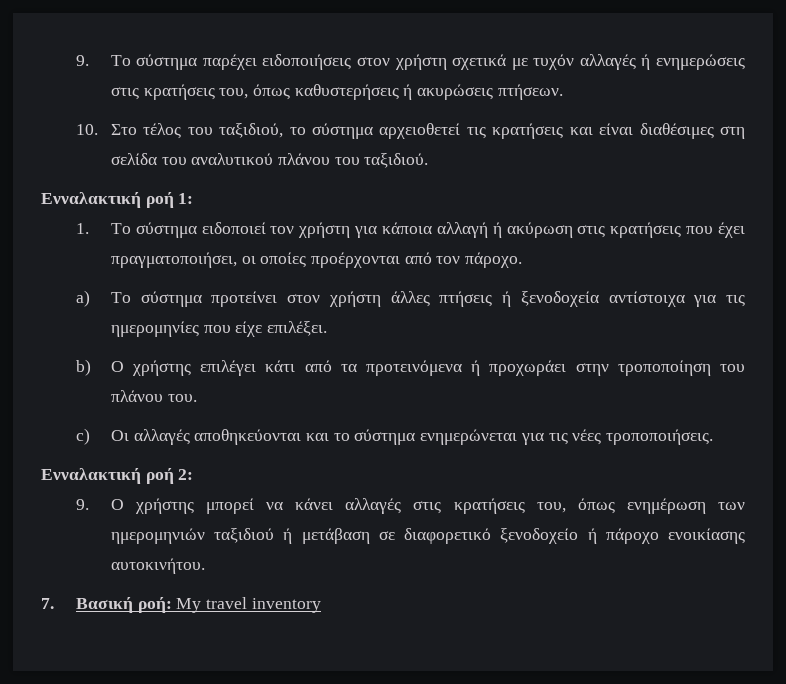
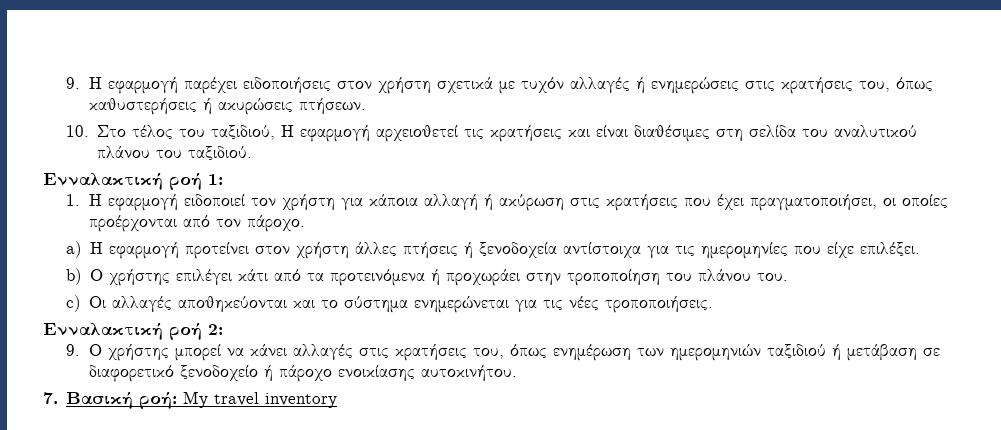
- 9. Το σύστημα παρέχει ειδοποιήσεις στον χρήστη σχετικά με τυχόν αλλαγές ή ενημερώσεις στις κρατήσεις του, όπως καθυστερήσεις ή ακυρώσεις πτήσεων.
+ 9. Η εφαρμογή παρέχει ειδοποιήσεις στον χρήστη σχετικά με τυχόν αλλαγές ή ενημερώσεις στις κρατήσεις του, όπως καθυστερήσεις ή ακυρώσεις πτήσεων.
- 10. Στο τέλος του ταξιδιού, το σύστημα αρχειοθετεί τις κρατήσεις και είναι διαθέσιμες στη σελίδα του αναλυτικού πλάνου του ταξιδιού.
+ 10. Στο τέλος του ταξιδιού, Η εφαρμογή αρχειοθετεί τις κρατήσεις και είναι διαθέσιμες στη σελίδα του αναλυτικού πλάνου του ταξιδιού.
- 1. Το σύστημα ειδοποιεί τον χρήστη για κάποια αλλαγή ή ακύρωση στις κρατήσεις που έχει πραγματοποιήσει, οι οποίες προέρχονται από τον πάροχο.
+ 1. Η εφαρμογή ειδοποιεί τον χρήστη για κάποια αλλαγή ή ακύρωση στις κρατήσεις που έχει πραγματοποιήσει, οι οποίες προέρχονται από τον πάροχο.
- a) Το σύστημα προτείνει στον χρήστη άλλες πτήσεις ή ξενοδοχεία αντίστοιχα για τις ημερομηνίες που είχε επιλέξει.
+ a) Η εφαρμογή προτείνει στον χρήστη άλλες πτήσεις ή ξενοδοχεία αντίστοιχα για τις ημερομηνίες που είχε επιλέξει.

